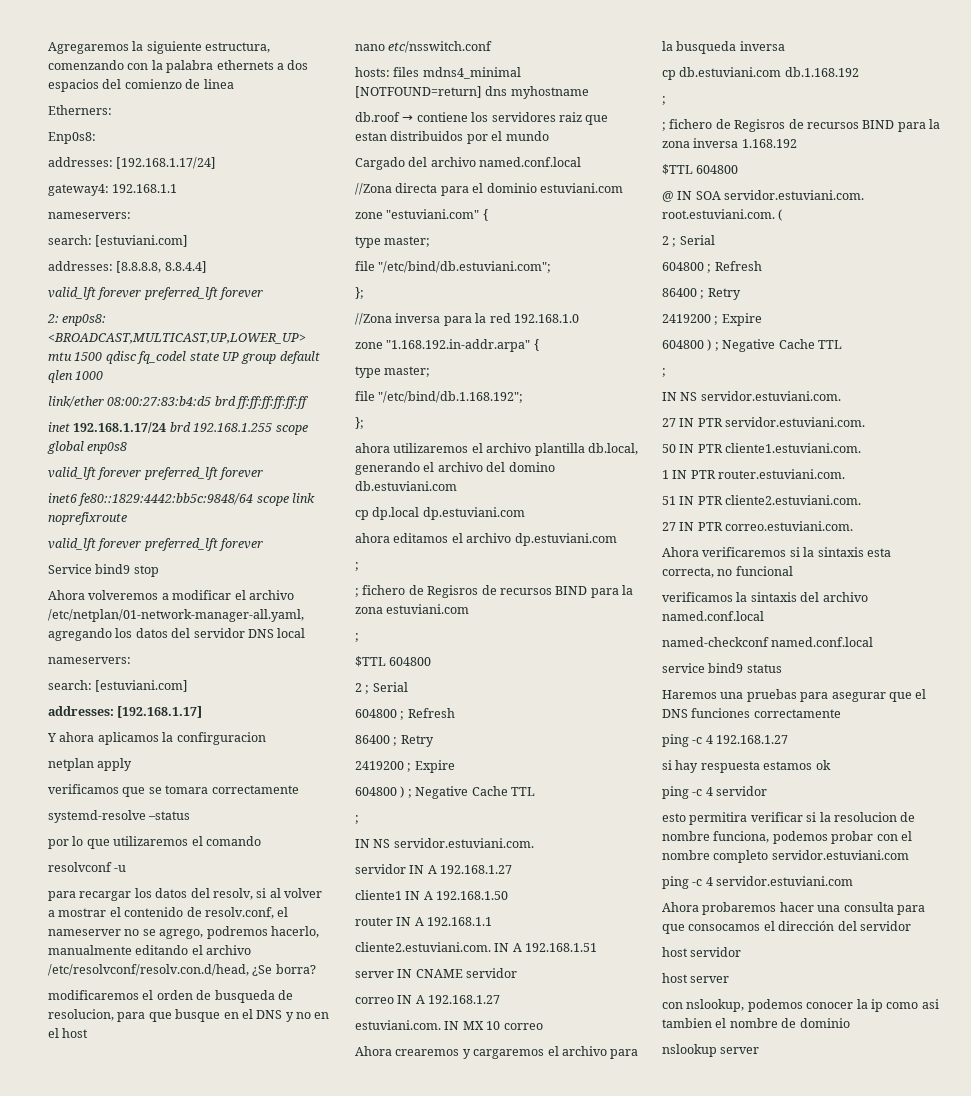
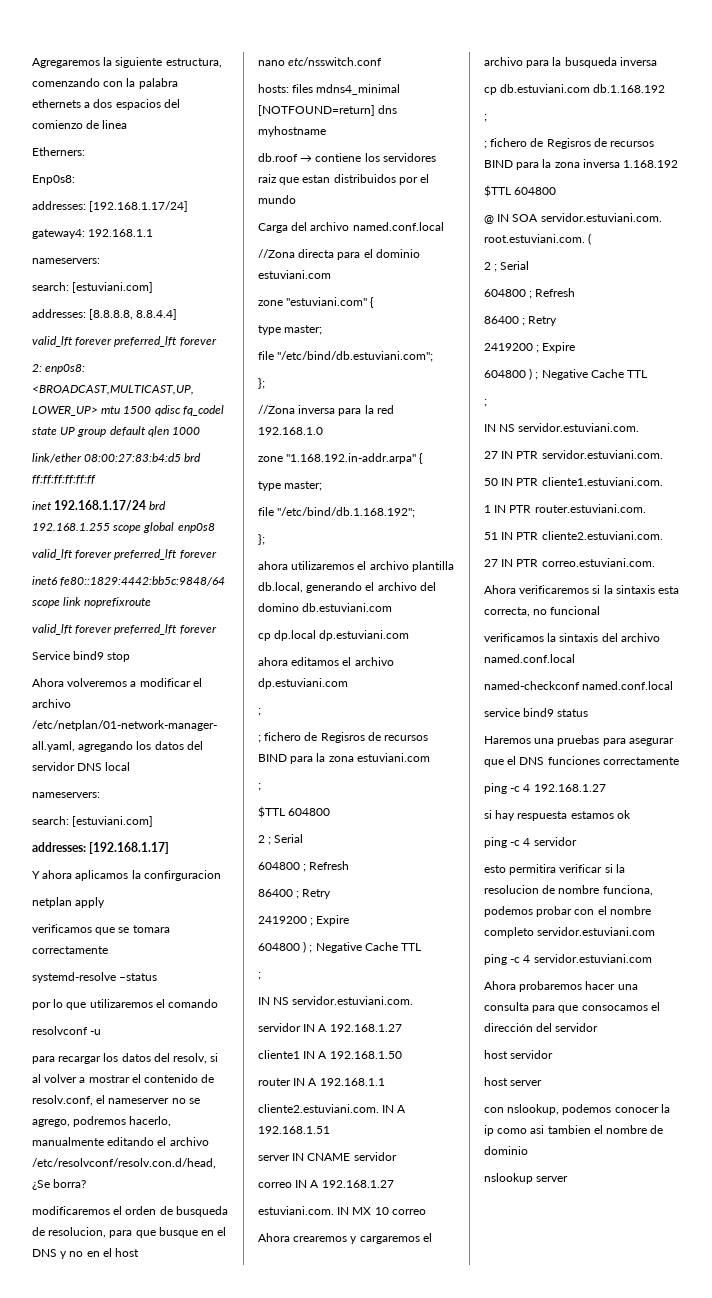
- Cargado del archivo named.conf.local
+ Carga del archivo named.conf.local

